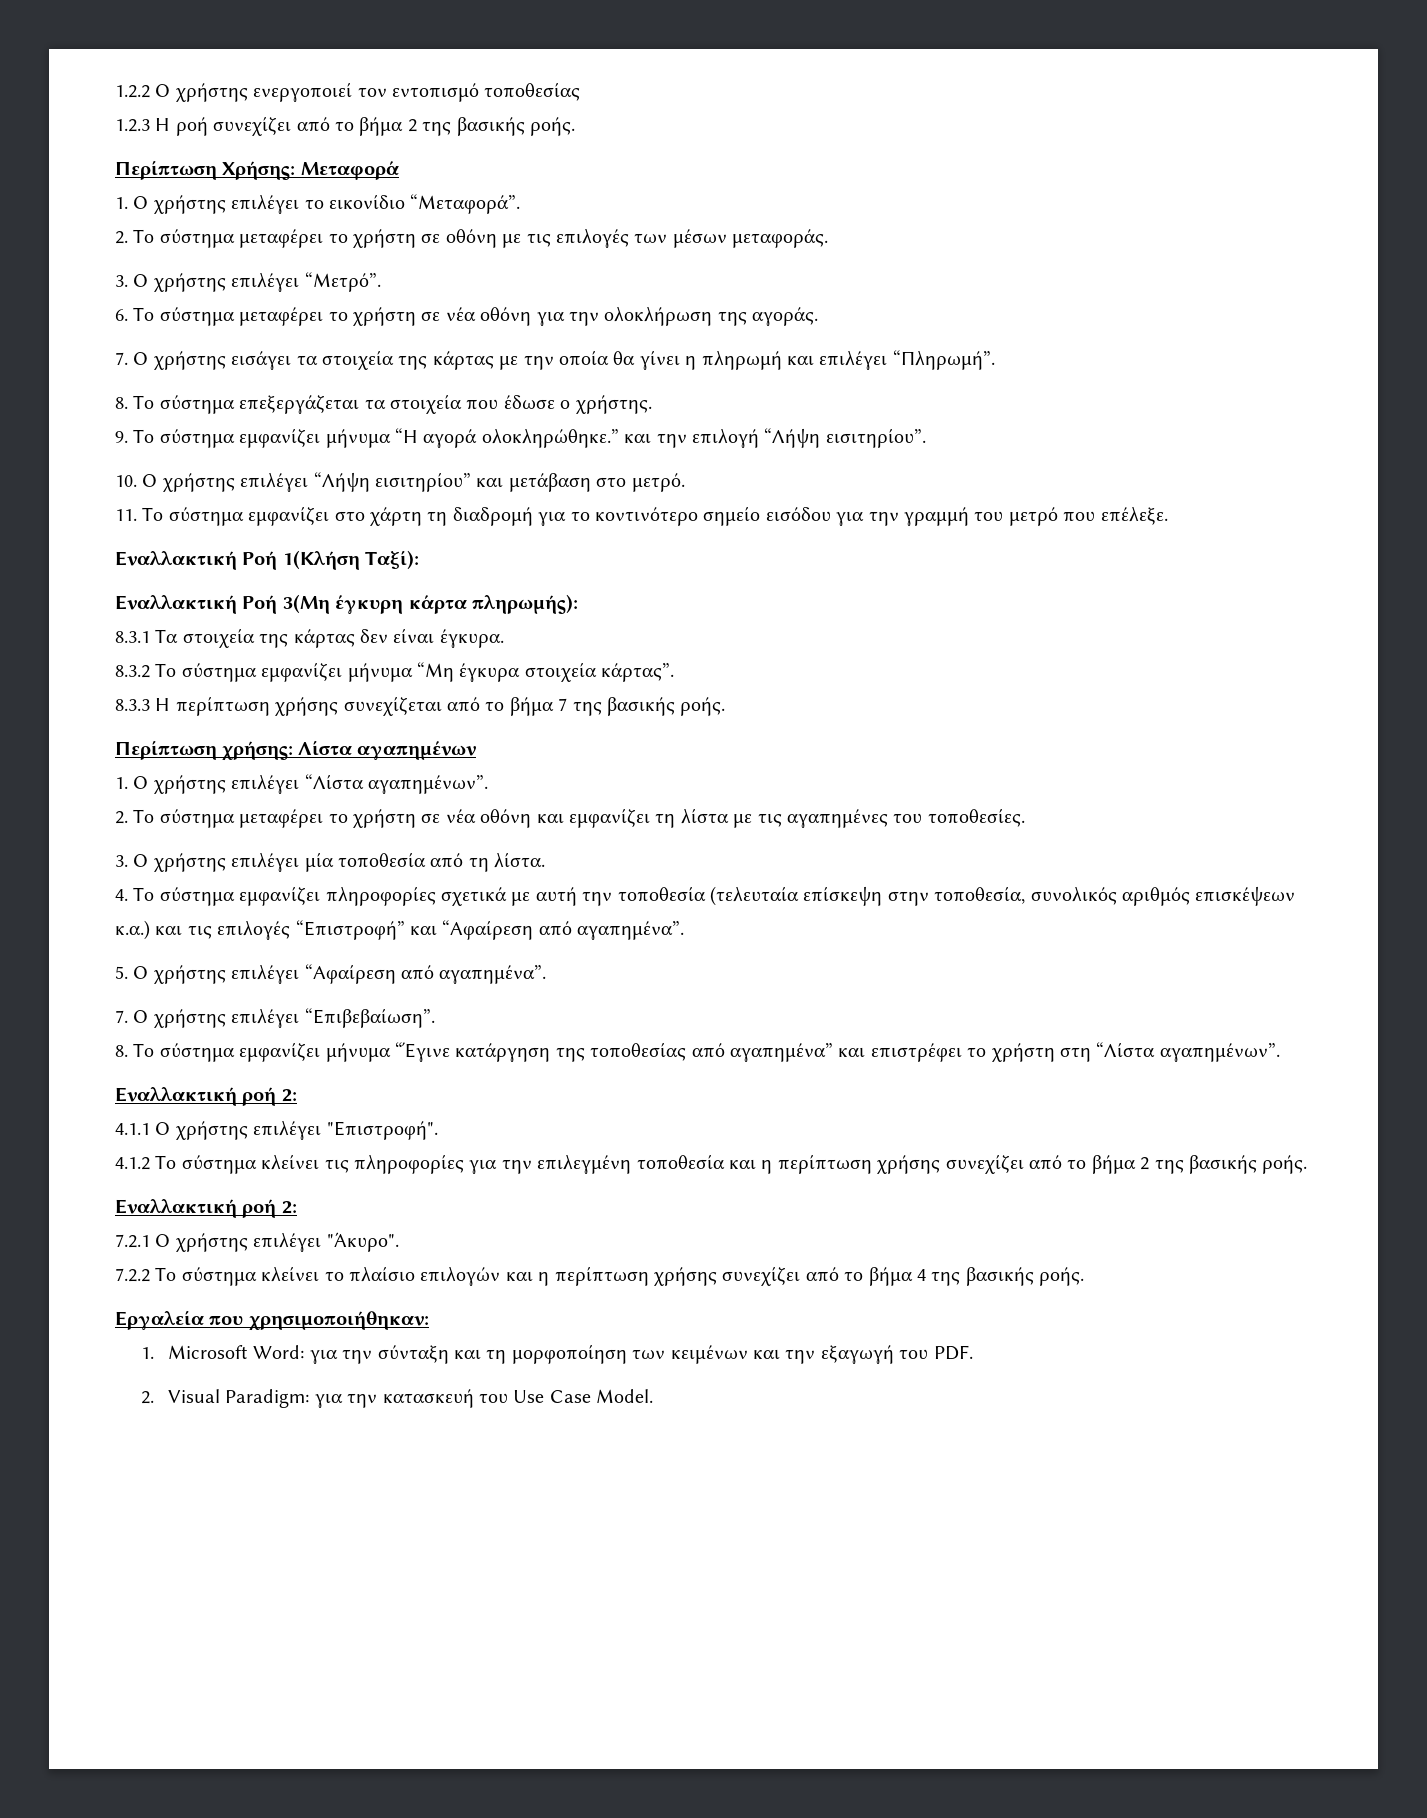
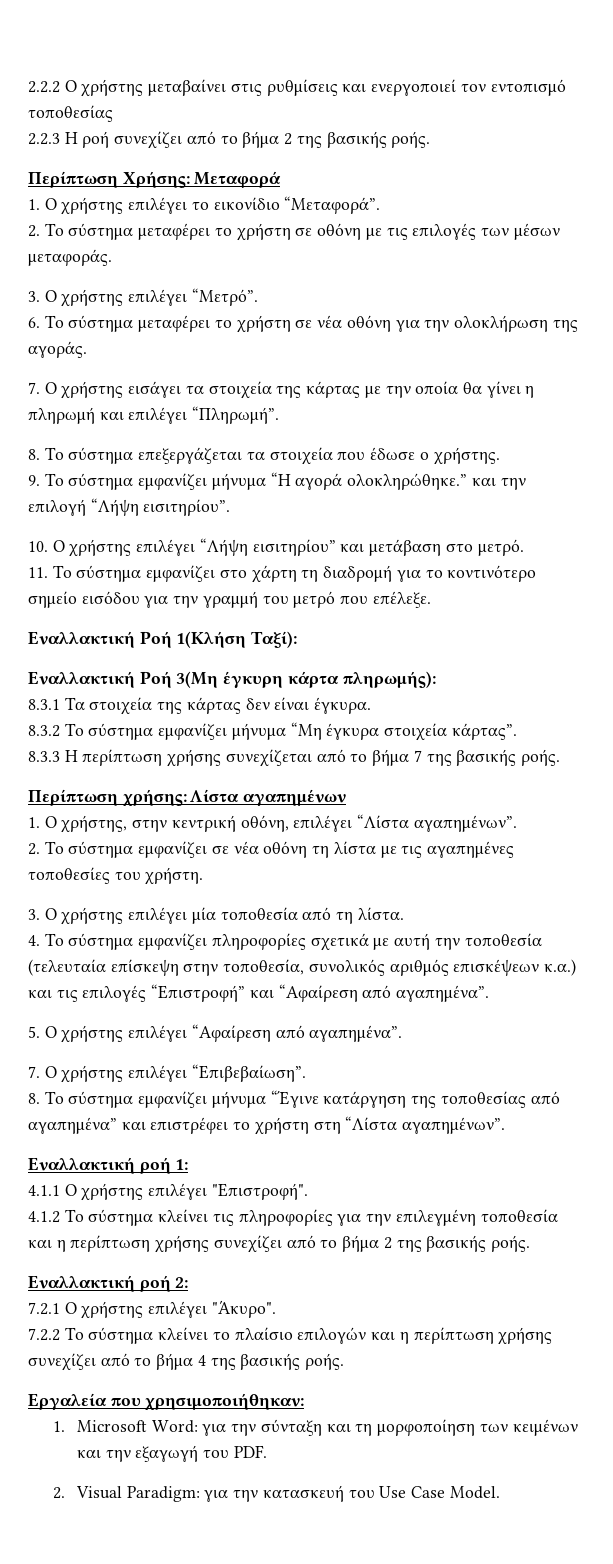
- 1.2.2 Ο χρήστης ενεργοποιεί τον εντοπισμό τοποθεσίας
+ 2.2.2 Ο χρήστης μεταβαίνει στις ρυθμίσεις και ενεργοποιεί τον εντοπισμό τοποθεσίας
- 1.2.3 Η ροή συνεχίζει από το βήμα 2 της βασικής ροής.
+ 2.2.3 Η ροή συνεχίζει από το βήμα 2 της βασικής ροής.
- 1. Ο χρήστης επιλέγει “Λίστα αγαπημένων”.
+ 1. Ο χρήστης, στην κεντρική οθόνη, επιλέγει “Λίστα αγαπημένων”.
- 2. Το σύστημα μεταφέρει το χρήστη σε νέα οθόνη και εμφανίζει τη λίστα με τις αγαπημένες του τοποθεσίες.
+ 2. Το σύστημα εμφανίζει σε νέα οθόνη τη λίστα με τις αγαπημένες τοποθεσίες του χρήστη.
  8. Το σύστημα εμφανίζει μήνυμα “Έγινε κατάργηση της τοποθεσίας από αγαπημένα” και επιστρέφει το χρήστη στη “Λίστα αγαπημένων”.
- Εναλλακτική ροή 2:
+ Εναλλακτική ροή 1:

